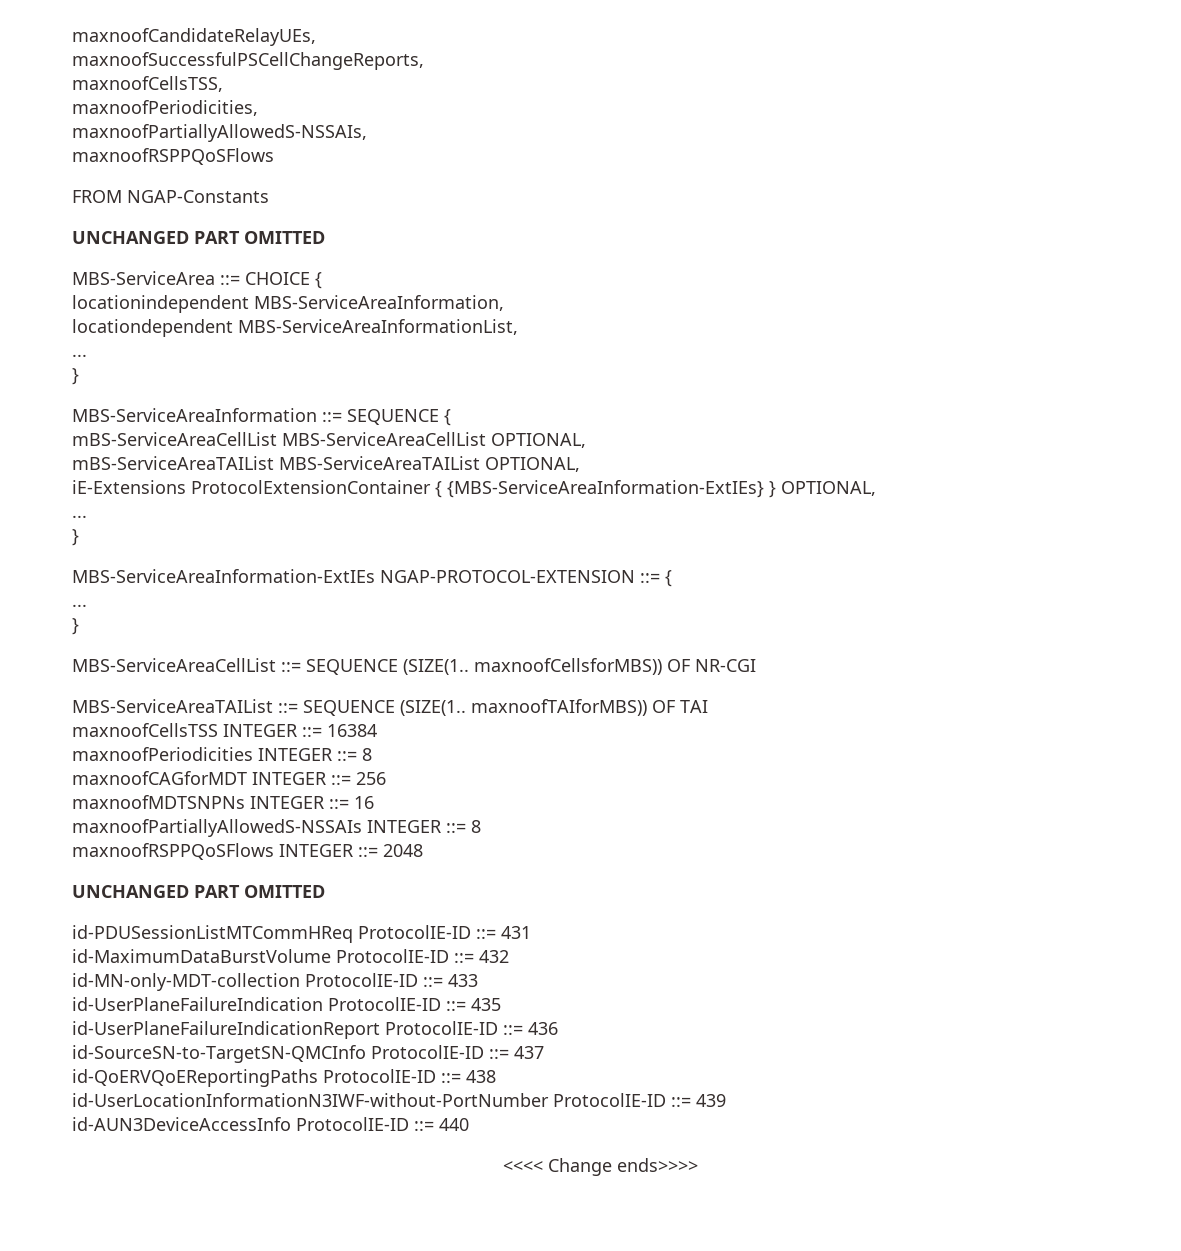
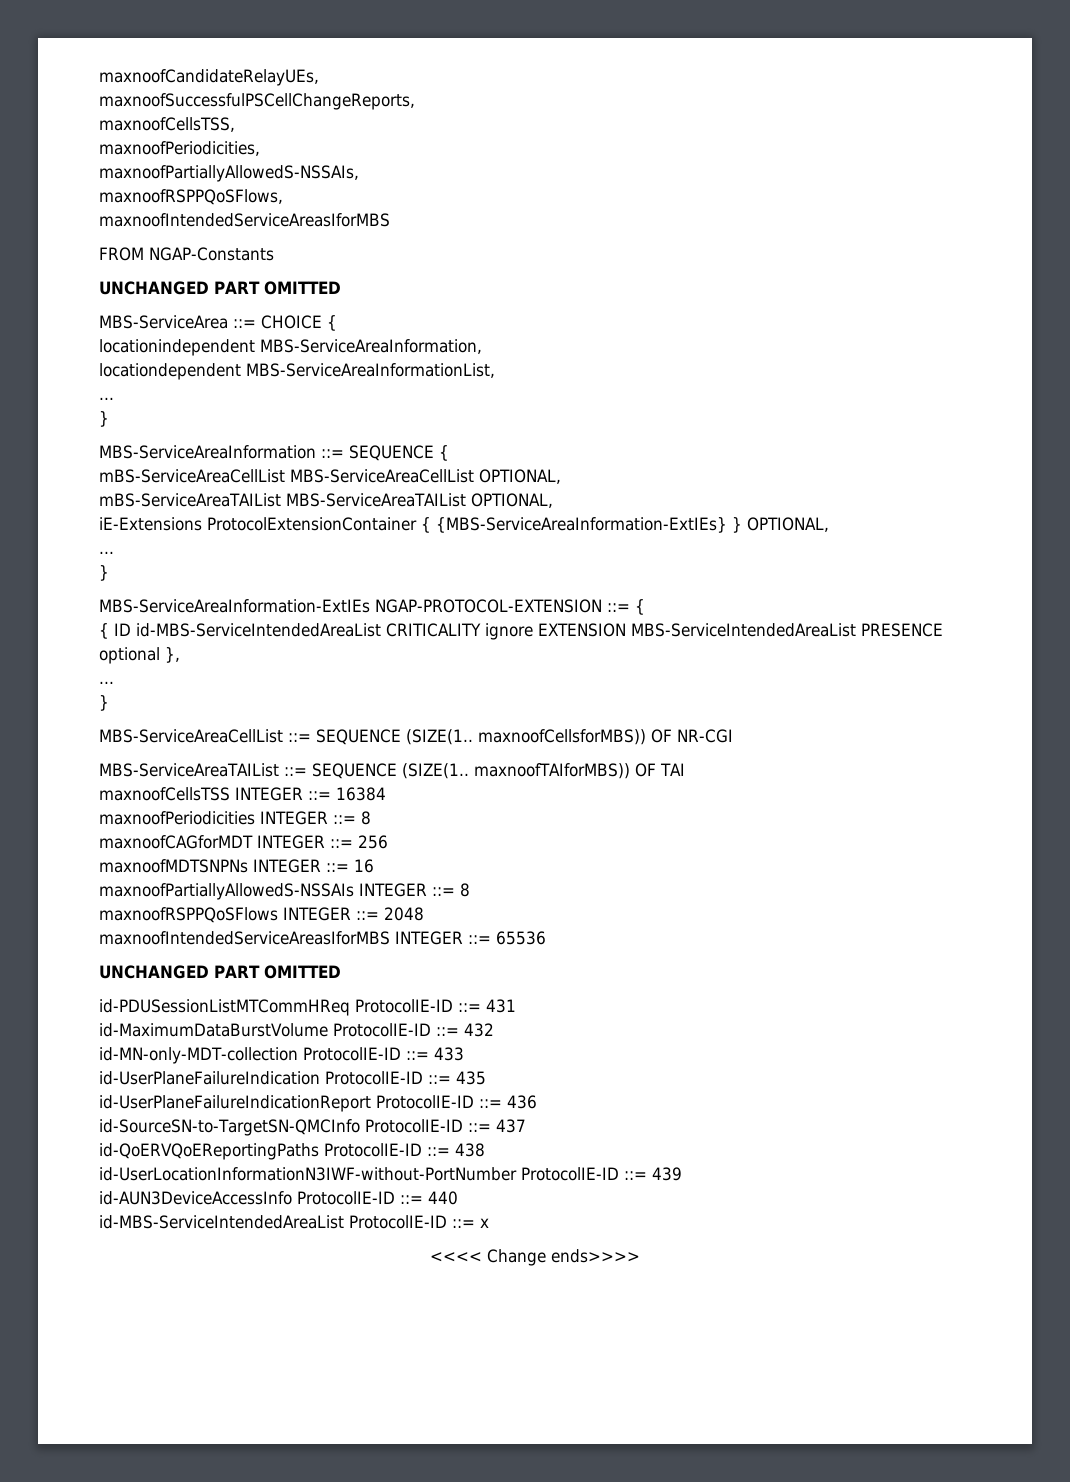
  maxnoofPartiallyAllowedS-NSSAIs,
- maxnoofRSPPQoSFlows
+ maxnoofRSPPQoSFlows,
+ maxnoofIntendedServiceAreasIforMBS
+ { ID id-MBS-ServiceIntendedAreaList CRITICALITY ignore EXTENSION MBS-ServiceIntendedAreaList PRESENCE optional },
+ maxnoofIntendedServiceAreasIforMBS INTEGER ::= 65536
+ id-MBS-ServiceIntendedAreaList ProtocolIE-ID ::= x

